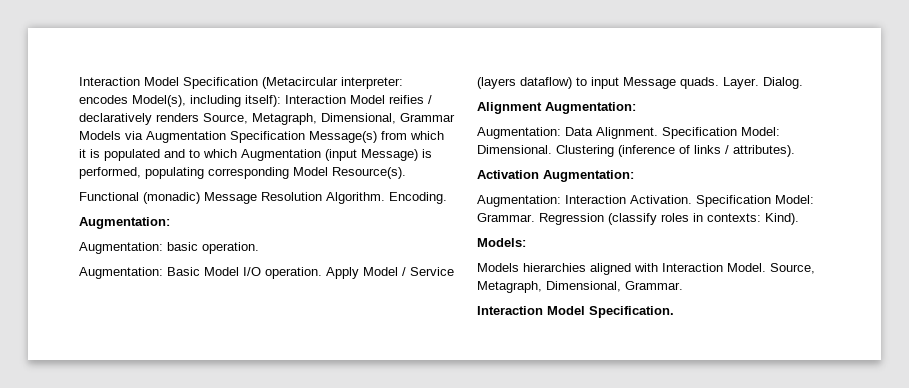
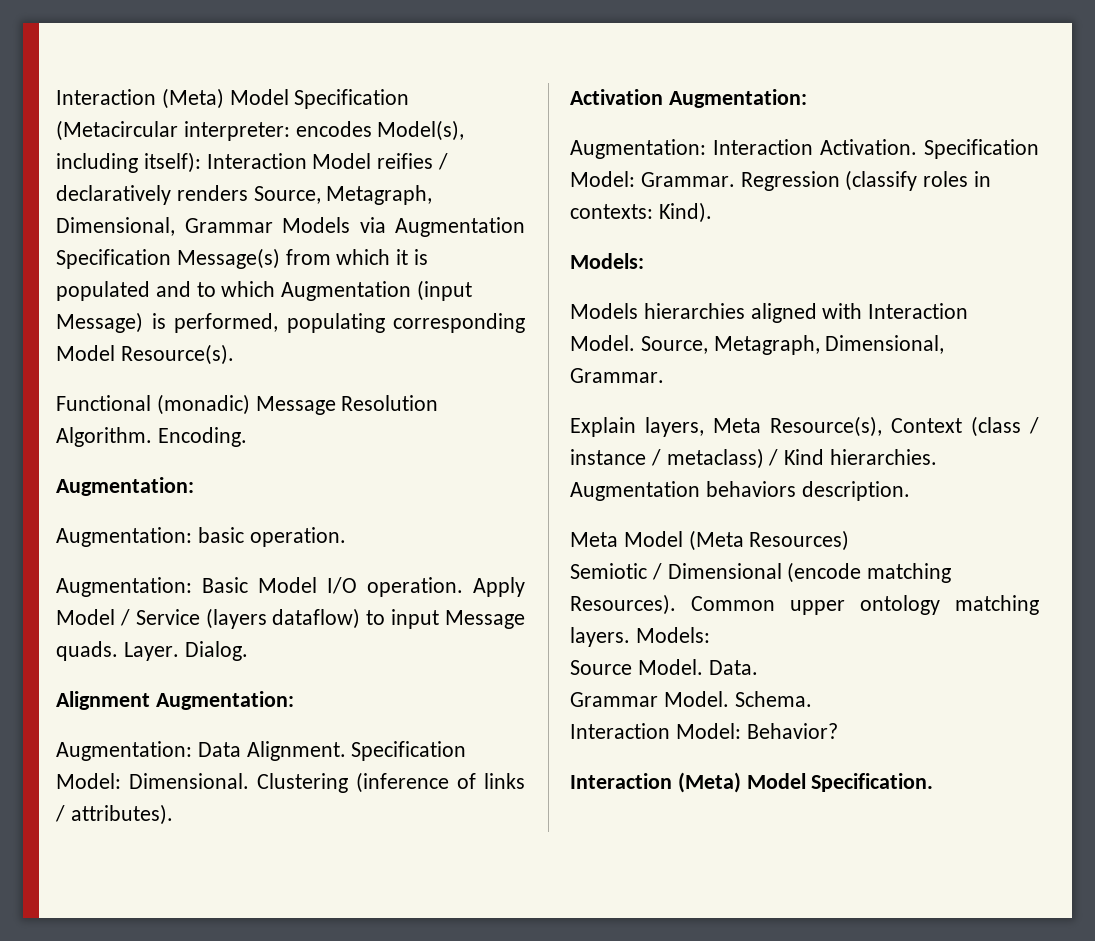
- Interaction Model Specification (Metacircular interpreter: encodes Model(s), including itself): Interaction Model reifies / declaratively renders Source, Metagraph, Dimensional, Grammar Models via Augmentation Specification Message(s) from which it is populated and to which Augmentation (input Message) is performed, populating corresponding Model Resource(s).
+ Interaction (Meta) Model Specification (Metacircular interpreter: encodes Model(s), including itself): Interaction Model reifies / declaratively renders Source, Metagraph, Dimensional, Grammar Models via Augmentation Specification Message(s) from which it is populated and to which Augmentation (input Message) is performed, populating corresponding Model Resource(s).
- Interaction Model Specification.
+ Explain layers, Meta Resource(s), Context (class / instance / metaclass) / Kind hierarchies. Augmentation behaviors description.
+ Meta Model (Meta Resources)
+ Semiotic / Dimensional (encode matching Resources). Common upper ontology matching layers. Models:
+ Source Model. Data.
+ Grammar Model. Schema.
+ Interaction Model: Behavior?
+ Interaction (Meta) Model Specification.

